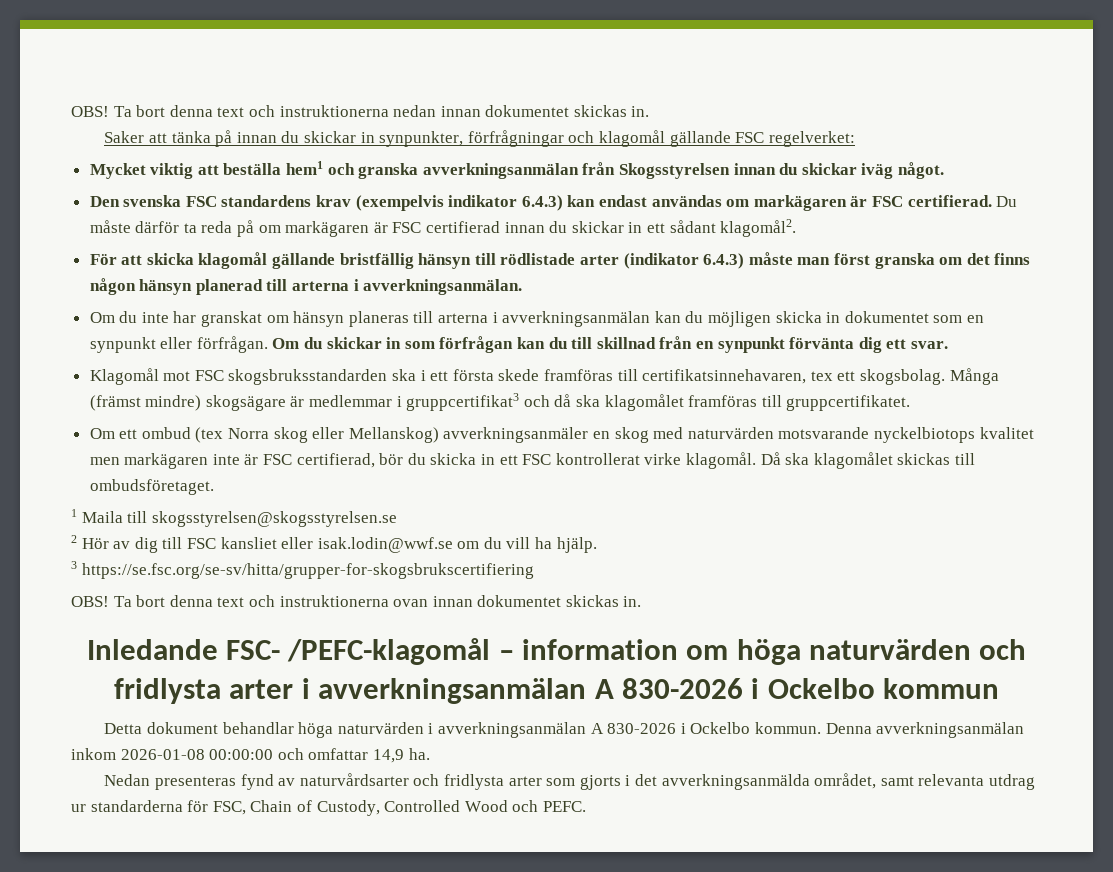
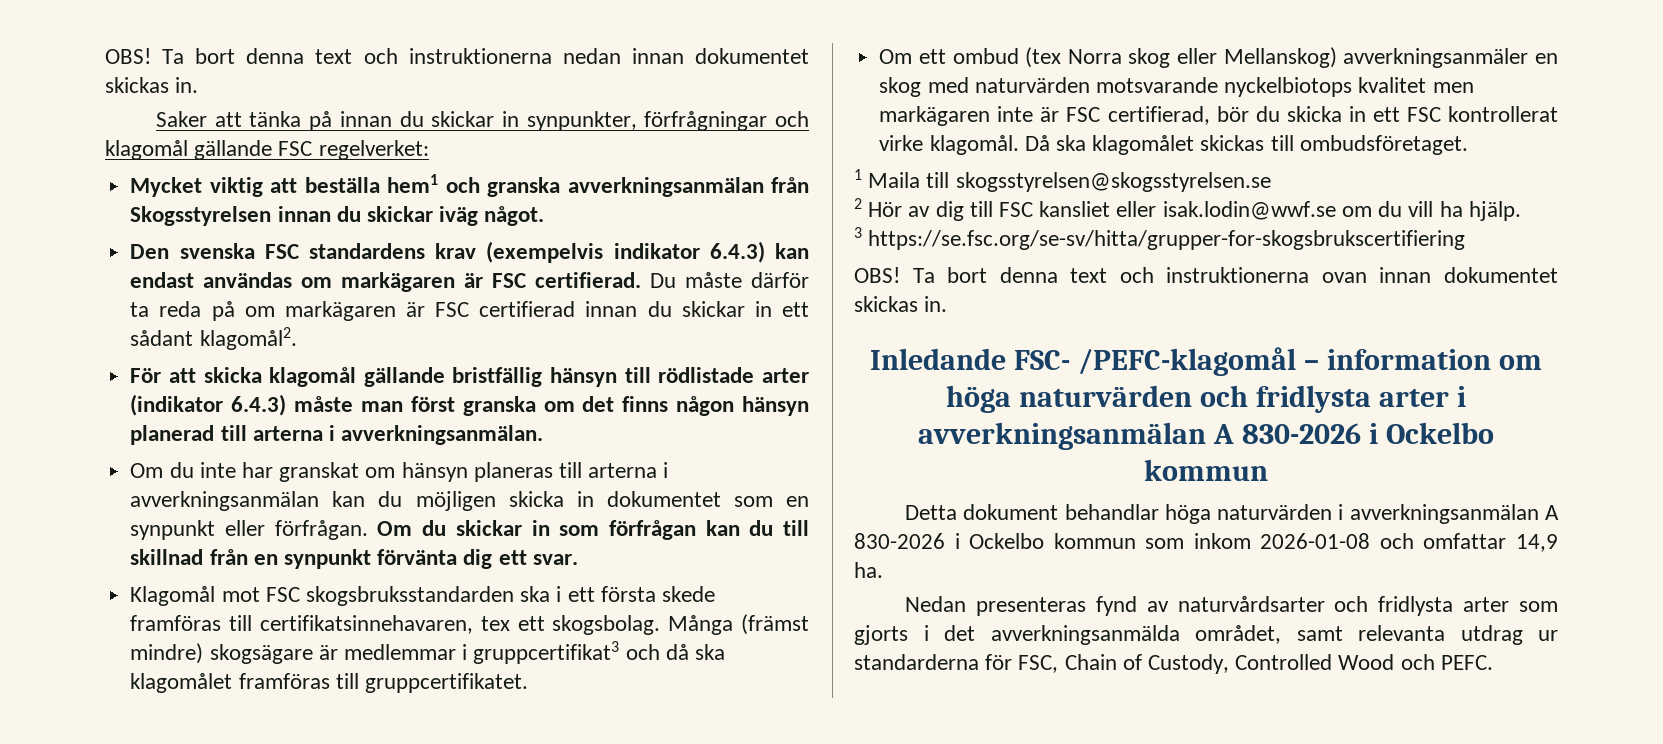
- Detta dokument behandlar höga naturvärden i avverkningsanmälan A 830-2026 i Ockelbo kommun. Denna avverkningsanmälan inkom 2026-01-08 00:00:00 och omfattar 14,9 ha.
+ Detta dokument behandlar höga naturvärden i avverkningsanmälan A 830-2026 i Ockelbo kommun som inkom 2026-01-08 och omfattar 14,9 ha.

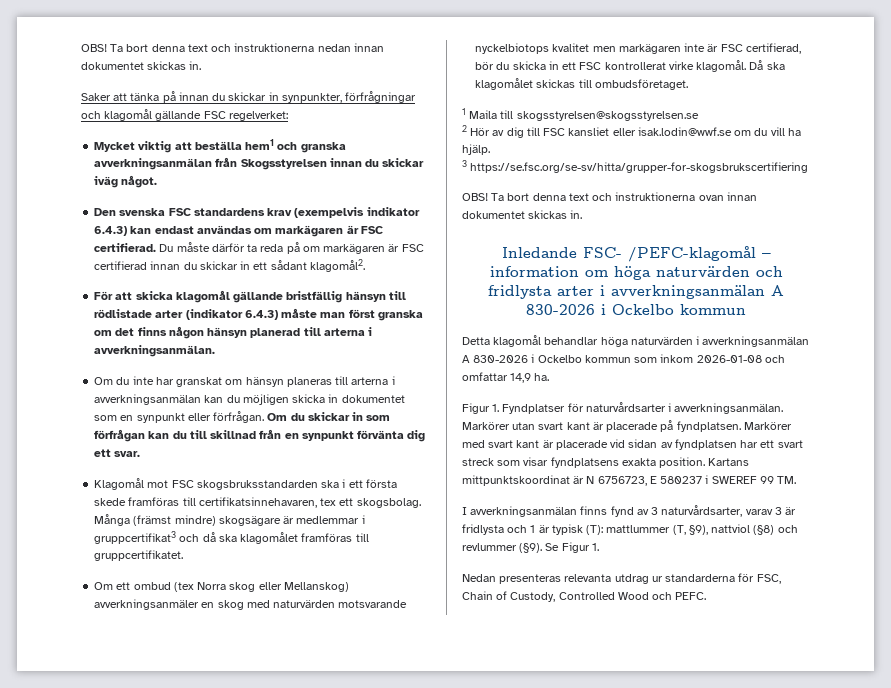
- Detta dokument behandlar höga naturvärden i avverkningsanmälan A 830-2026 i Ockelbo kommun som inkom 2026-01-08 och omfattar 14,9 ha.
+ Detta klagomål behandlar höga naturvärden i avverkningsanmälan A 830-2026 i Ockelbo kommun som inkom 2026-01-08 och omfattar 14,9 ha.
- Nedan presenteras fynd av naturvårdsarter och fridlysta arter som gjorts i det avverkningsanmälda området, samt relevanta utdrag ur standarderna för FSC, Chain of Custody, Controlled Wood och PEFC.
+ Figur 1. Fyndplatser för naturvårdsarter i avverkningsanmälan. Markörer utan svart kant är placerade på fyndplatsen. Markörer med svart kant är placerade vid sidan av fyndplatsen har ett svart streck som visar fyndplatsens exakta position. Kartans mittpunktskoordinat är N 6756723, E 580237 i SWEREF 99 TM.
+ I avverkningsanmälan finns fynd av 3 naturvårdsarter, varav 3 är fridlysta och 1 är typisk (T): mattlummer (T, §9), nattviol (§8) och revlummer (§9). Se Figur 1.
+ Nedan presenteras relevanta utdrag ur standarderna för FSC, Chain of Custody, Controlled Wood och PEFC.

